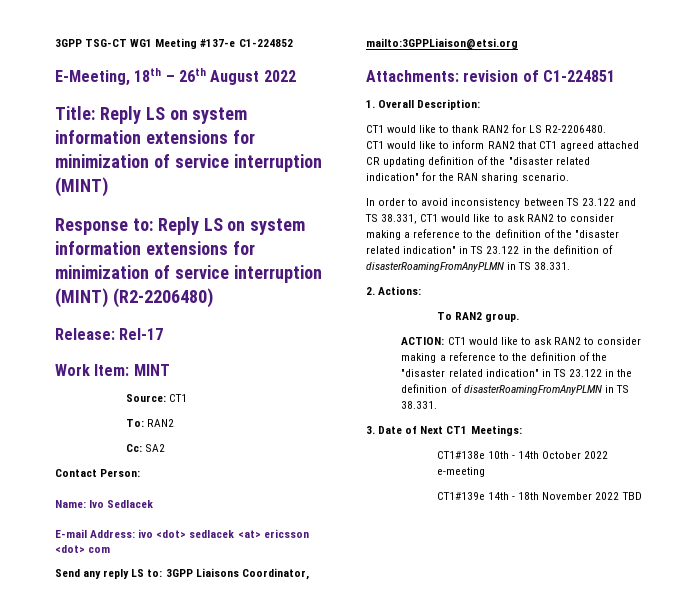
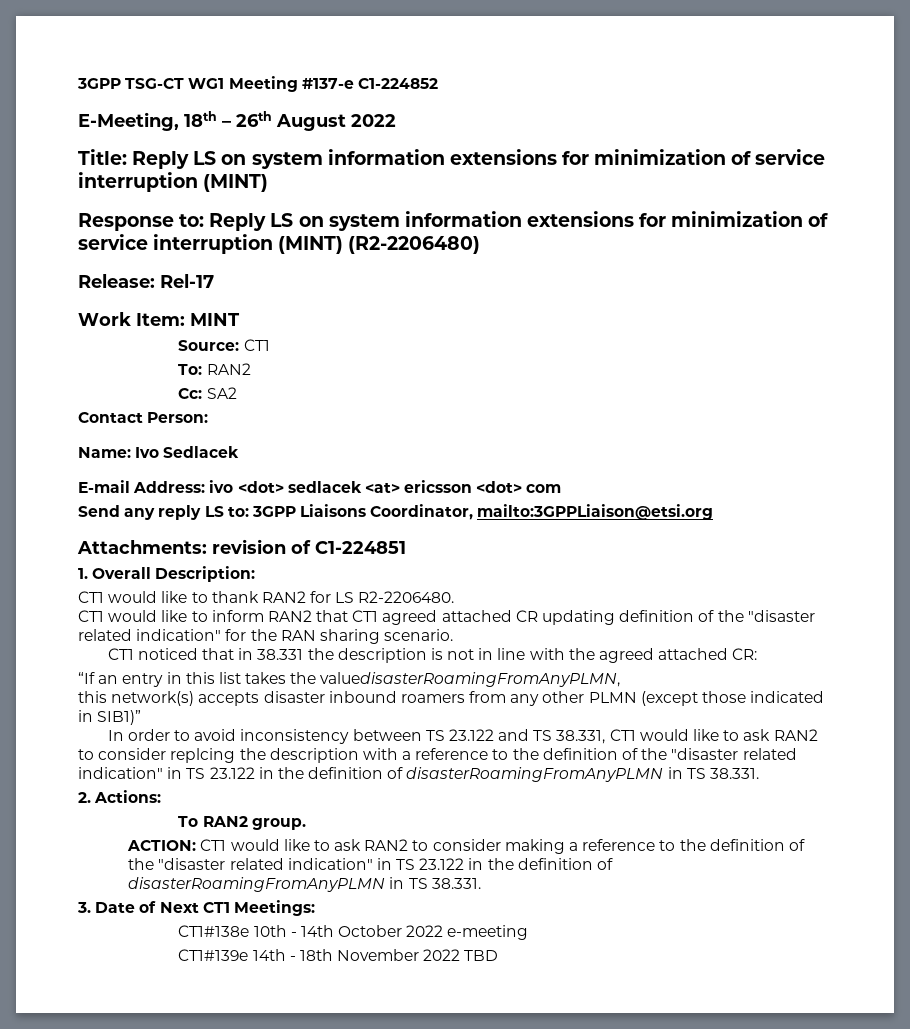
+ CT1 noticed that in 38.331 the description is not in line with the agreed attached CR:
+ “If an entry in this list takes the valuedisasterRoamingFromAnyPLMN,
+ this network(s) accepts disaster inbound roamers from any other PLMN (except those indicated in SIB1)”
- In order to avoid inconsistency between TS 23.122 and TS 38.331, CT1 would like to ask RAN2 to consider making a reference to the definition of the "disaster related indication" in TS 23.122 in the definition of disasterRoamingFromAnyPLMN in TS 38.331.
+ In order to avoid inconsistency between TS 23.122 and TS 38.331, CT1 would like to ask RAN2 to consider replcing the description with a reference to the definition of the "disaster related indication" in TS 23.122 in the definition of disasterRoamingFromAnyPLMN in TS 38.331.

